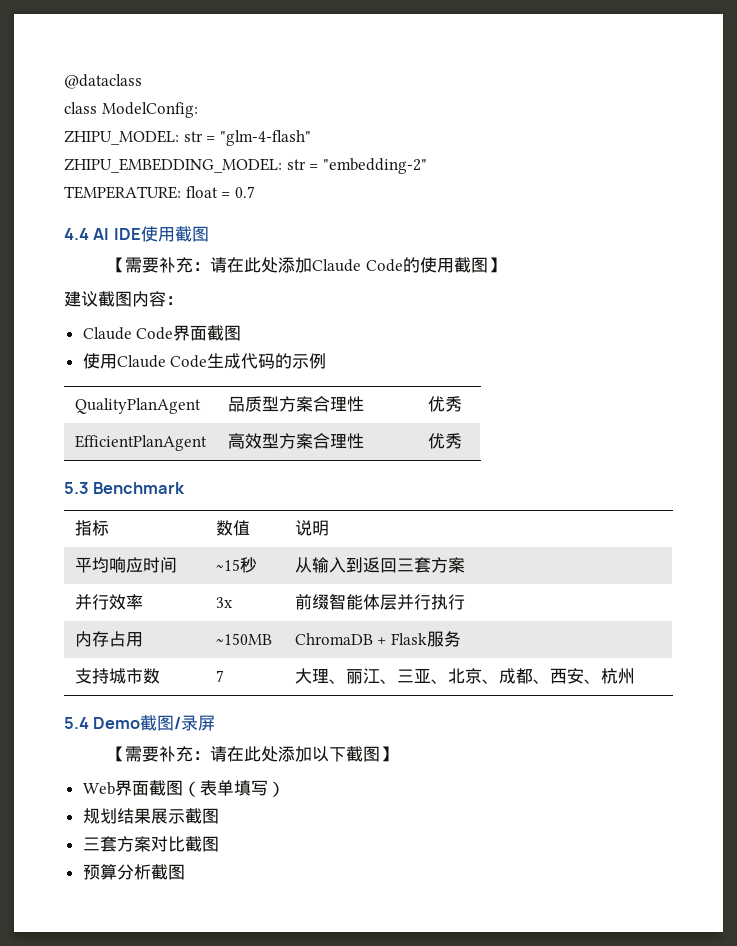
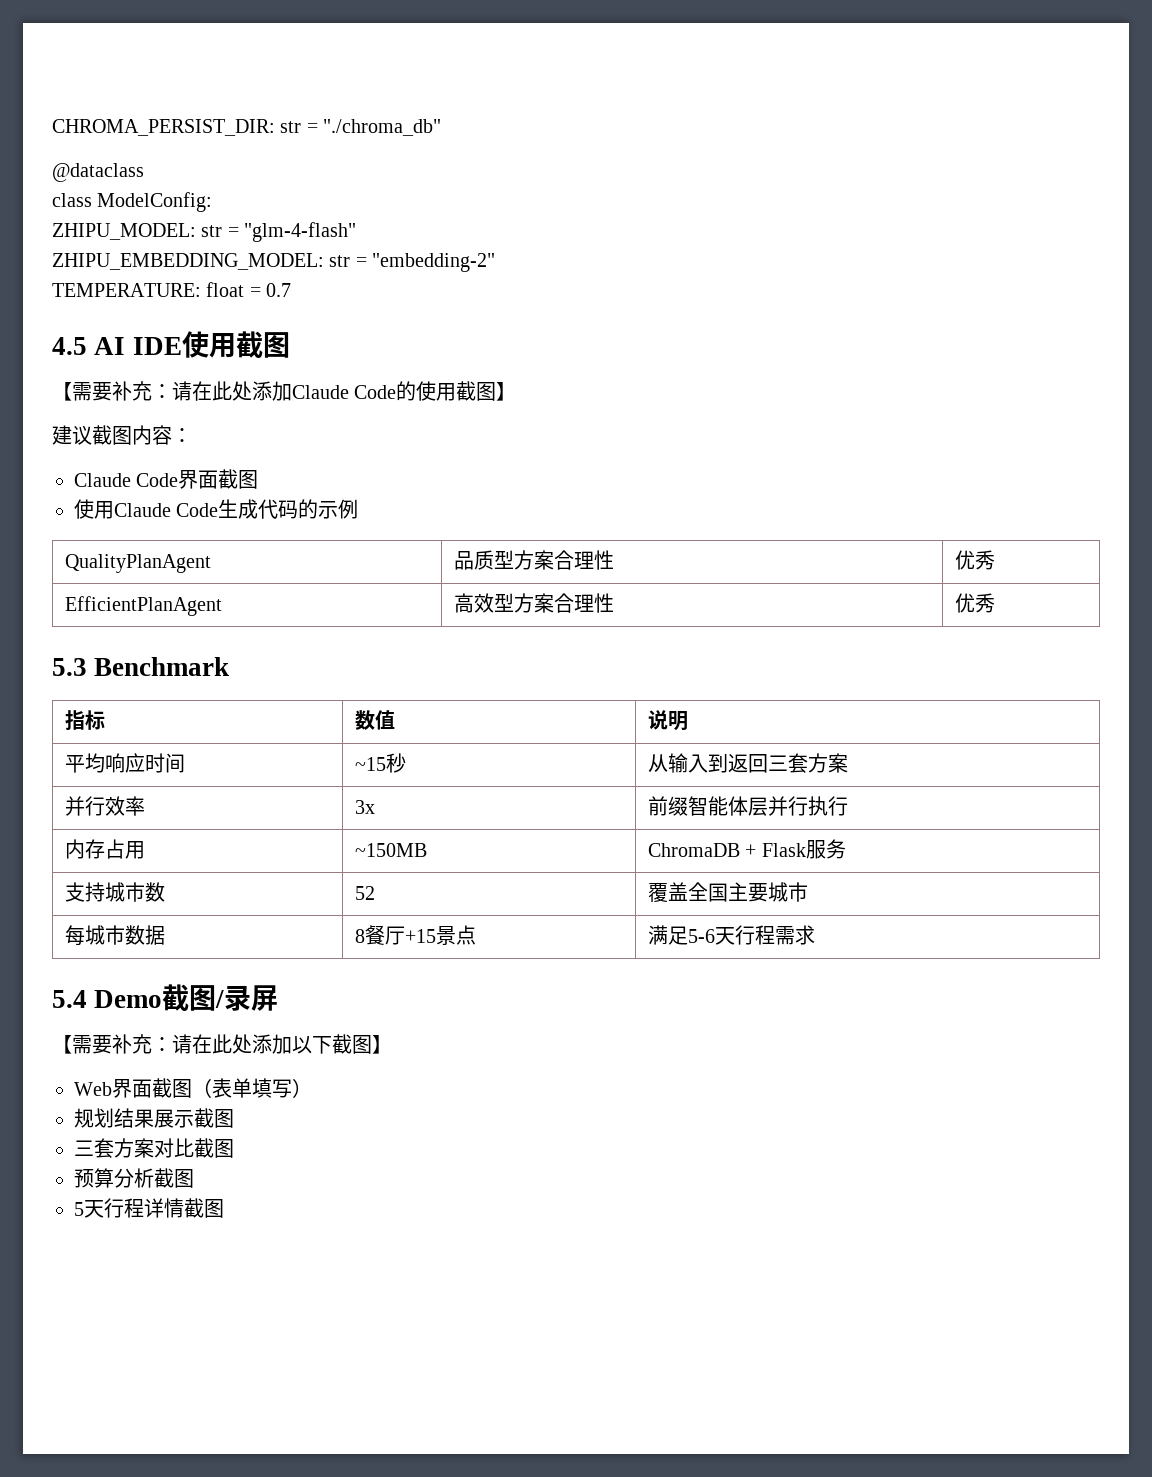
+ CHROMA_PERSIST_DIR: str = "./chroma_db"
- 4.4 AI IDE使用截图
+ 4.5 AI IDE使用截图
- 支持城市数 | 7 | 大理、丽江、三亚、北京、成都、西安、杭州
+ 支持城市数 | 52 | 覆盖全国主要城市
+ 每城市数据 | 8餐厅+15景点 | 满足5-6天行程需求
+ 5天行程详情截图

